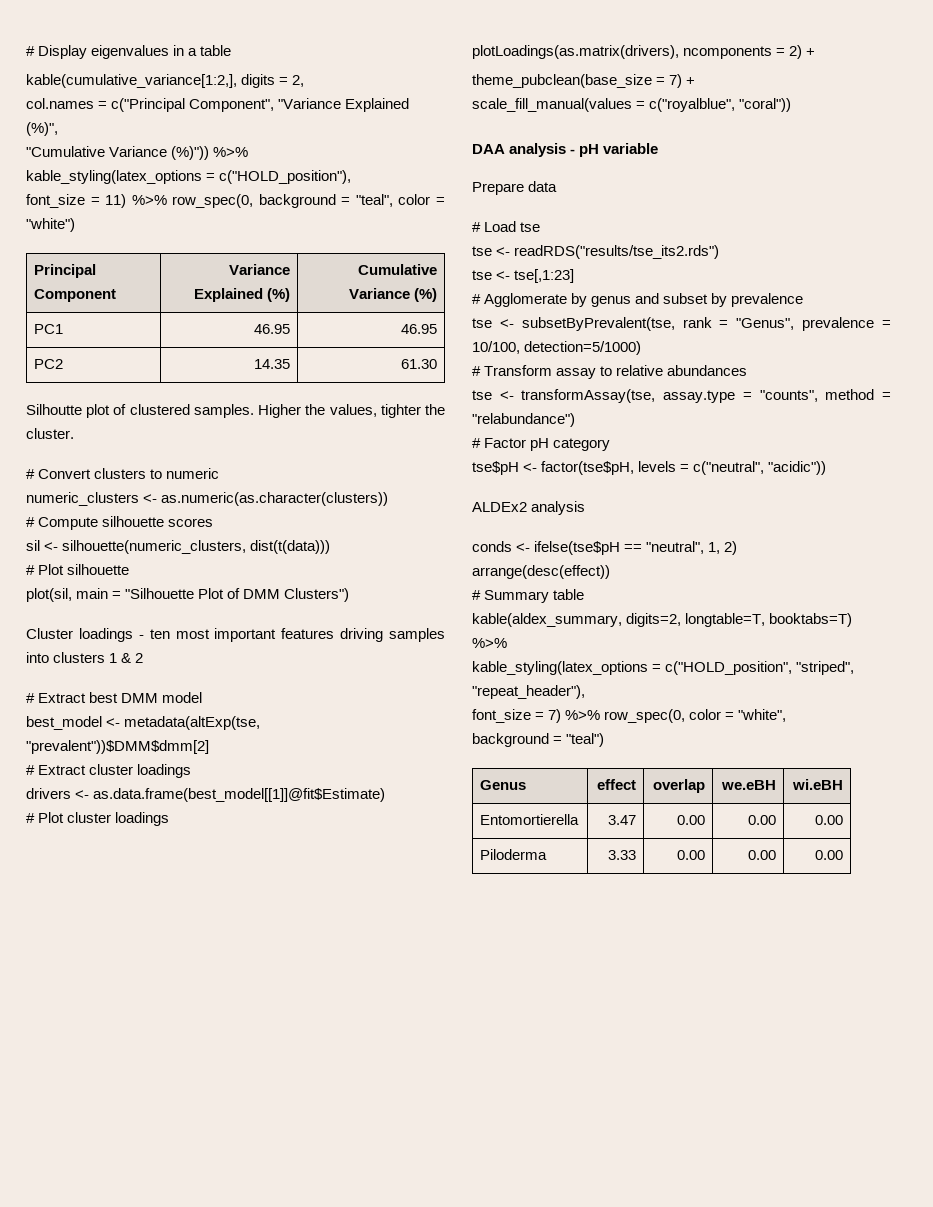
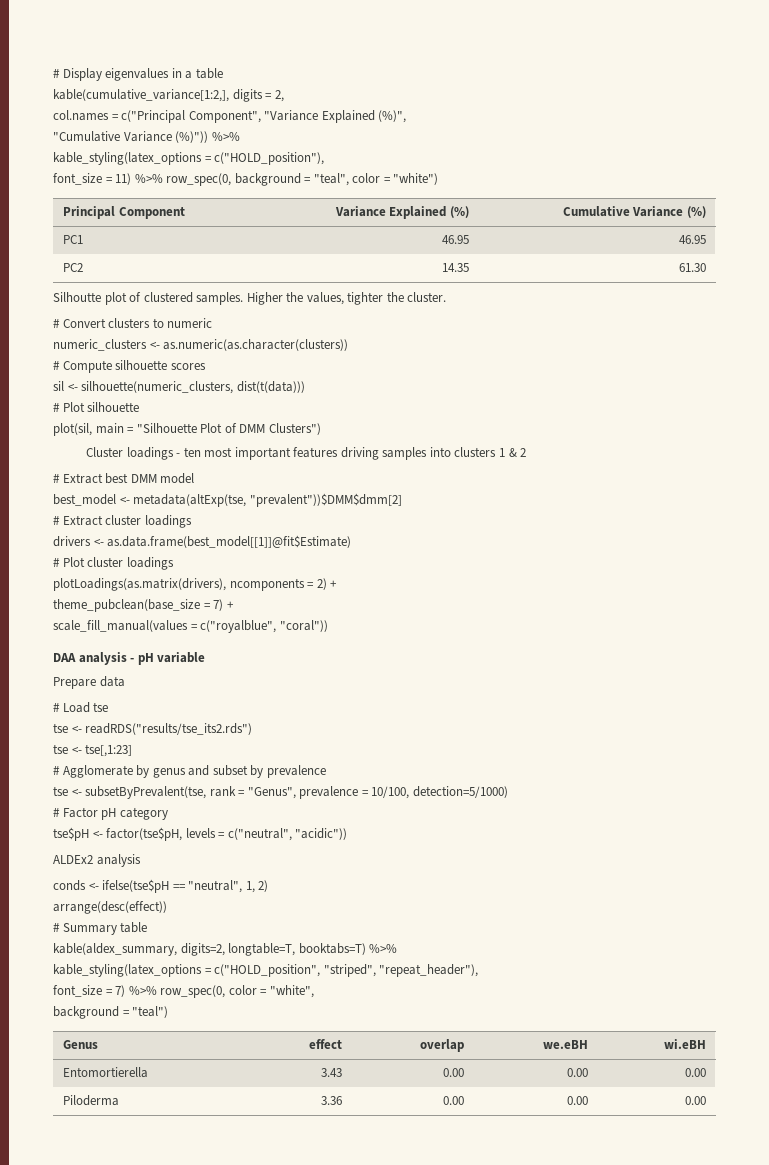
- # Transform assay to relative abundances
- tse <- transformAssay(tse, assay.type = "counts", method = "relabundance")
- Entomortierella | 3.47 | 0.00 | 0.00 | 0.00
+ Entomortierella | 3.43 | 0.00 | 0.00 | 0.00
- Piloderma | 3.33 | 0.00 | 0.00 | 0.00
+ Piloderma | 3.36 | 0.00 | 0.00 | 0.00

